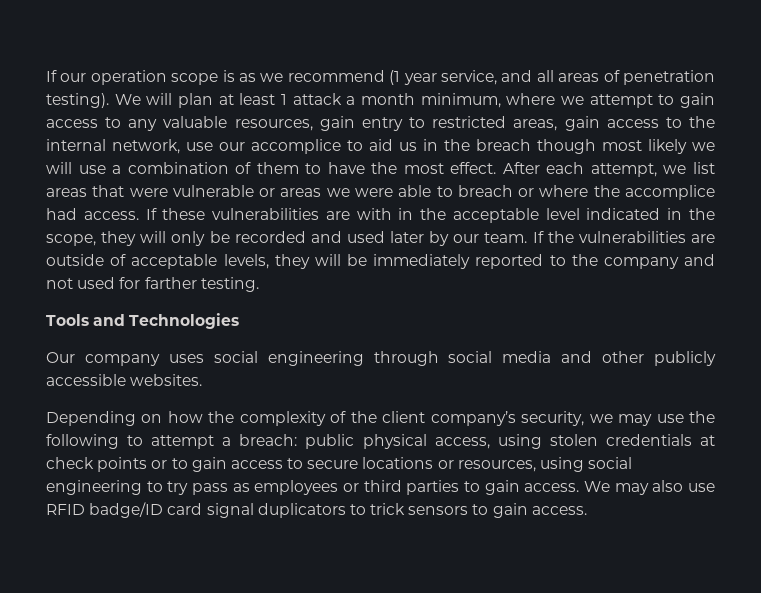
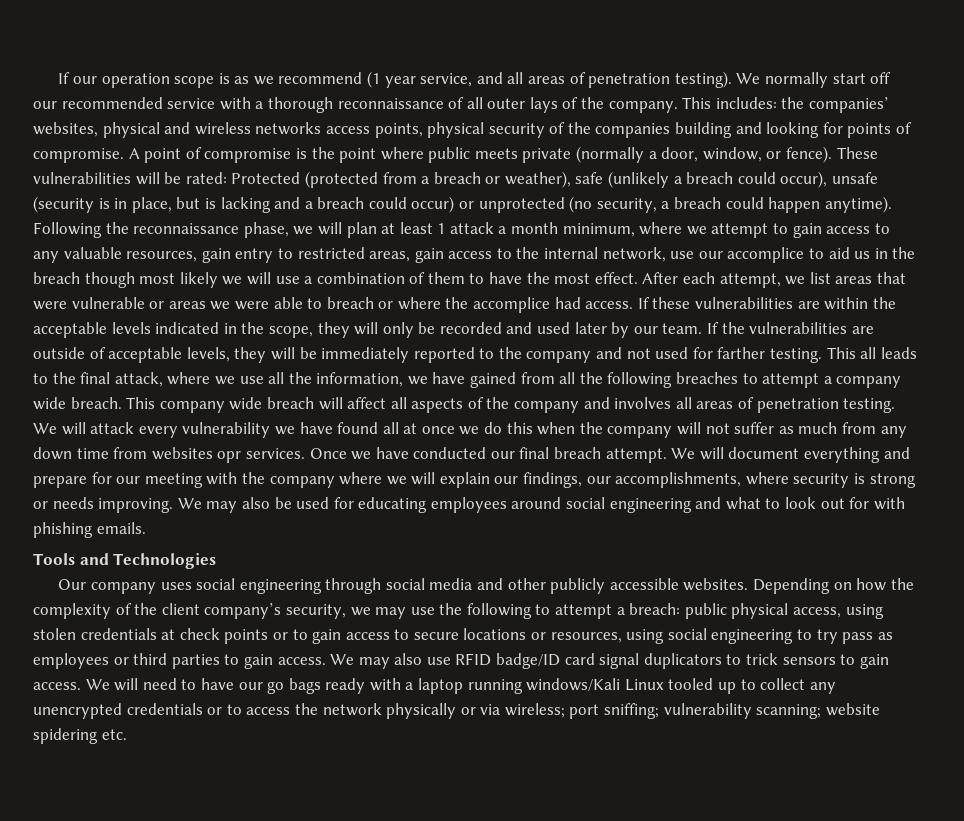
- We will plan at least 1 attack a month minimum, where we attempt to gain access to any valuable resources, gain entry to restricted areas, gain access to the internal network, use our accomplice to aid us in the breach though most likely we will use a combination of them to have the most effect.
+ We normally start off our recommended service with a thorough reconnaissance of all outer lays of the company. This includes: the companies’ websites, physical and wireless networks access points, physical security of the companies building and looking for points of compromise. A point of compromise is the point where public meets private (normally a door, window, or fence). These vulnerabilities will be rated: Protected (protected from a breach or weather), safe (unlikely a breach could occur), unsafe (security is in place, but is lacking and a breach could occur) or unprotected (no security, a breach could happen anytime). Following the reconnaissance phase, we will plan at least 1 attack a month minimum, where we attempt to gain access to any valuable resources, gain entry to restricted areas, gain access to the internal network, use our accomplice to aid us in the breach though most likely we will use a combination of them to have the most effect.
- If these vulnerabilities are with in the acceptable level indicated in the scope, they will only be recorded and used later by our team.
+ If these vulnerabilities are within the acceptable levels indicated in the scope, they will only be recorded and used later by our team.
+ This all leads to the final attack, where we use all the information, we have gained from all the following breaches to attempt a company wide breach. This company wide breach will affect all aspects of the company and involves all areas of penetration testing. We will attack every vulnerability we have found all at once we do this when the company will not suffer as much from any down time from websites opr services. Once we have conducted our final breach attempt. We will document everything and prepare for our meeting with the company where we will explain our findings, our accomplishments, where security is strong or needs improving. We may also be used for educating employees around social engineering and what to look out for with phishing emails.
- Our company uses social engineering through social media and other publicly accessible websites.
- Depending on how the complexity of the client company’s security, we may use the following to attempt a breach:
+ Our company uses social engineering through social media and other publicly accessible websites. Depending on how the complexity of the client company’s security, we may use the following to attempt a breach:
+ We will need to have our go bags ready with a laptop running windows/Kali Linux tooled up to collect any unencrypted credentials or to access the network physically or via wireless; port sniffing; vulnerability scanning; website spidering etc.

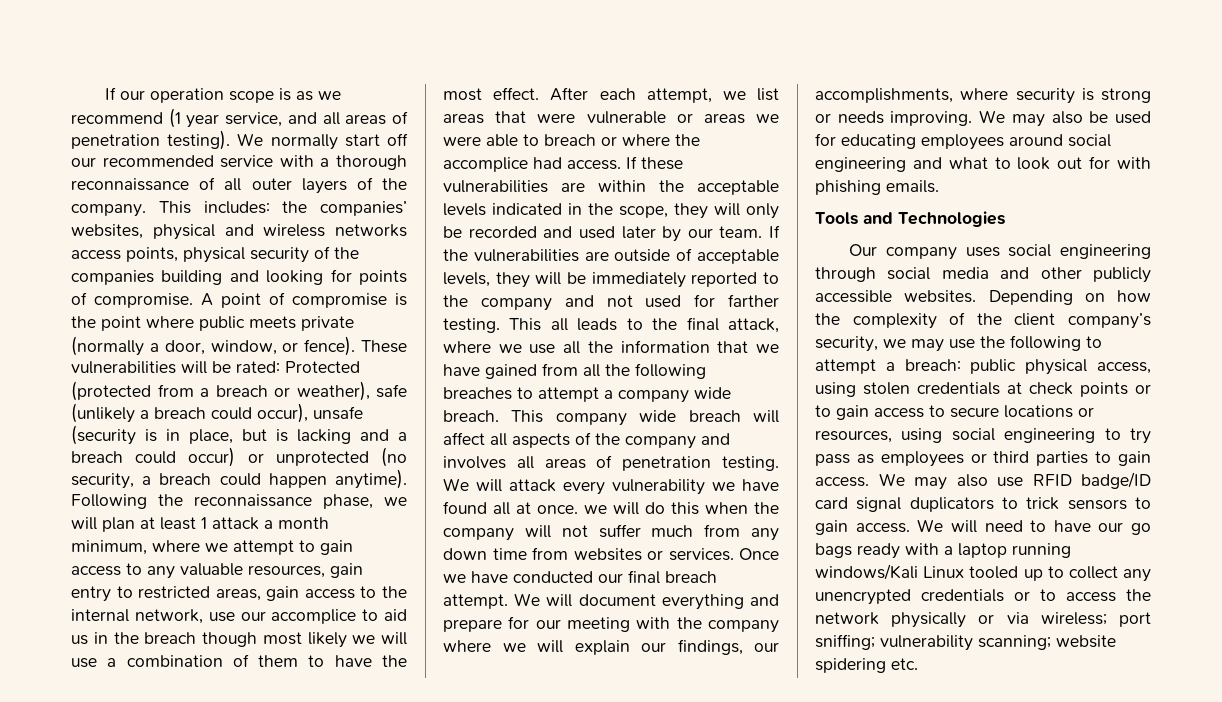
- We normally start off our recommended service with a thorough reconnaissance of all outer lays of the company.
+ We normally start off our recommended service with a thorough reconnaissance of all outer layers of the company.
- This all leads to the final attack, where we use all the information, we have gained from all the following breaches to attempt a company wide breach.
+ This all leads to the final attack, where we use all the information that we have gained from all the following breaches to attempt a company wide breach.
- We will attack every vulnerability we have found all at once we do this when the company will not suffer as much from any down time from websites opr services.
+ We will attack every vulnerability we have found all at once. we will do this when the company will not suffer much from any down time from websites or services.

